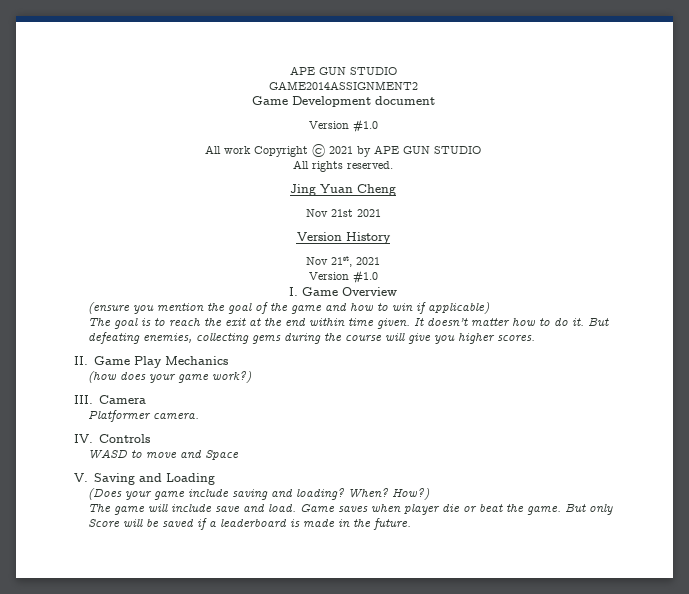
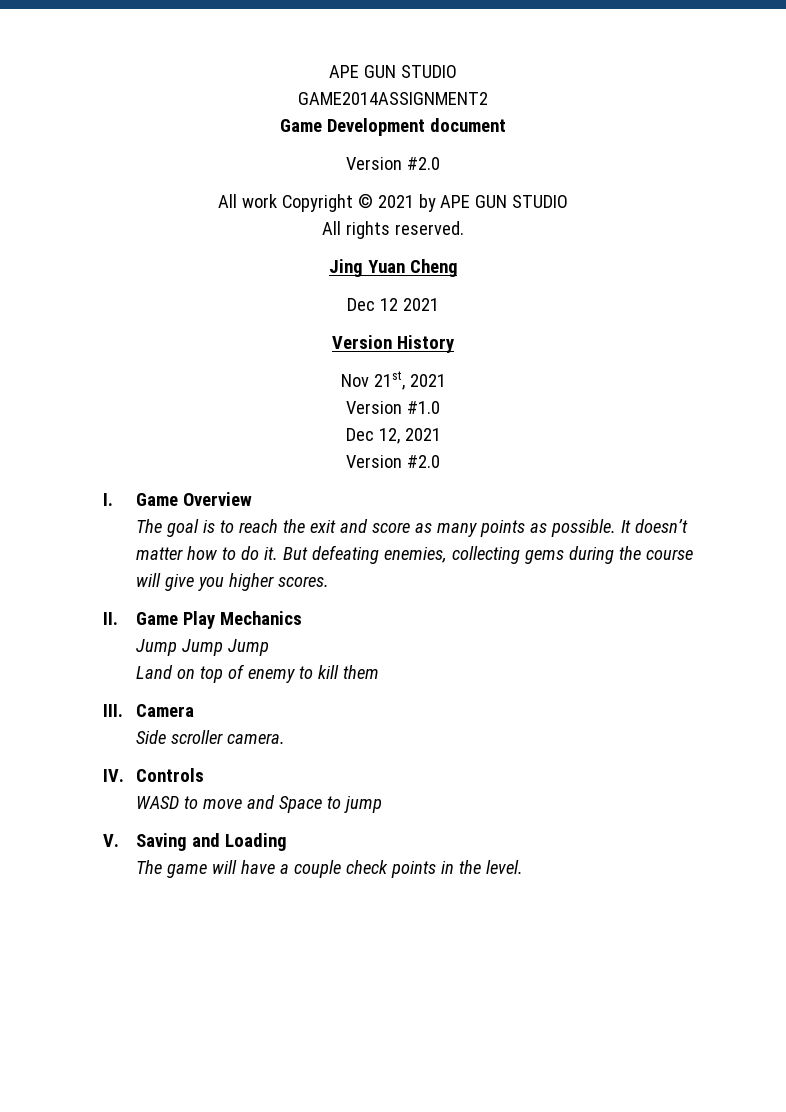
  Game Development document
- Version #1.0
+ Version #2.0
- Nov 21st 2021
+ Dec 12 2021
+ Dec 12, 2021
+ Version #2.0
  I. Game Overview
- (ensure you mention the goal of the game and how to win if applicable)
- The goal is to reach the exit at the end within time given.
+ The goal is to reach the exit and score as many points as possible.
- (how does your game work?)
+ Jump Jump Jump
+ Land on top of enemy to kill them
- Platformer camera.
+ Side scroller camera.
- WASD to move and Space
+ WASD to move and Space to jump
- (Does your game include saving and loading? When? How?)
- The game will include save and load. Game saves when player die or beat the game. But only Score will be saved if a leaderboard is made in the future.
+ The game will have a couple check points in the level.

